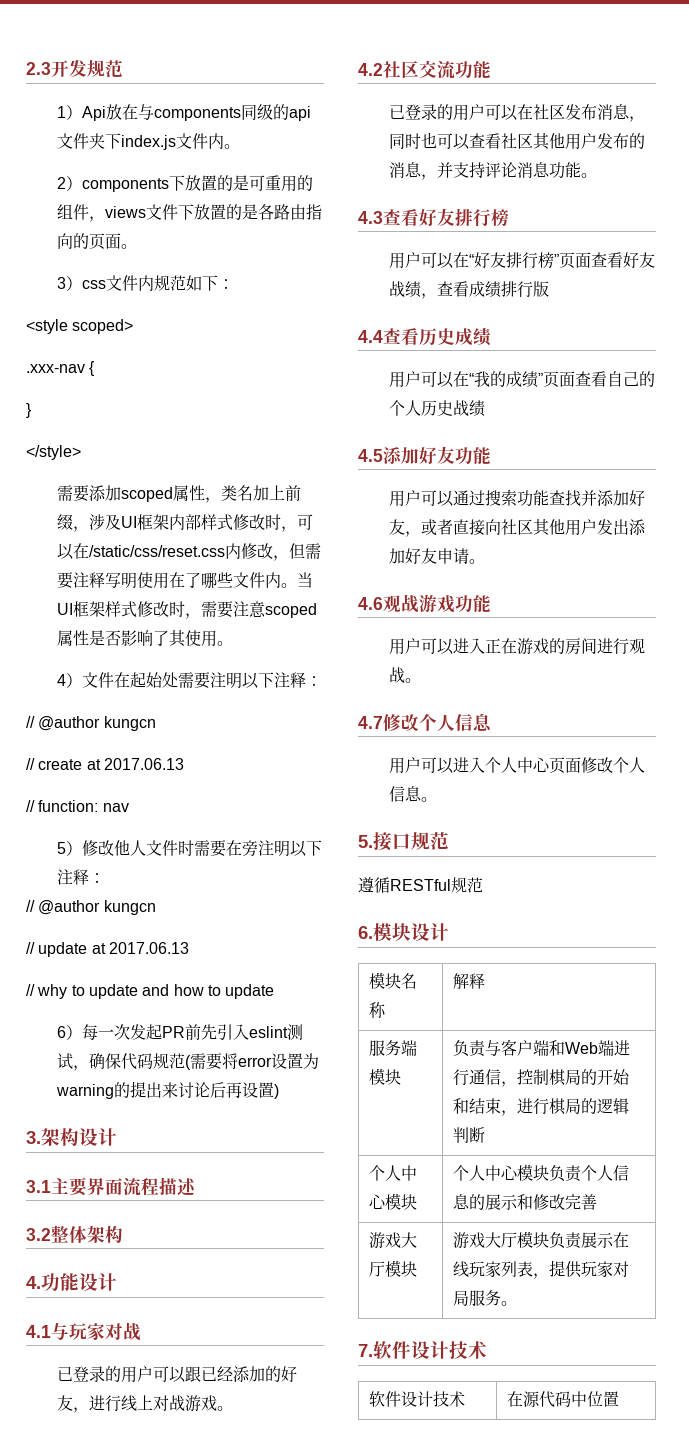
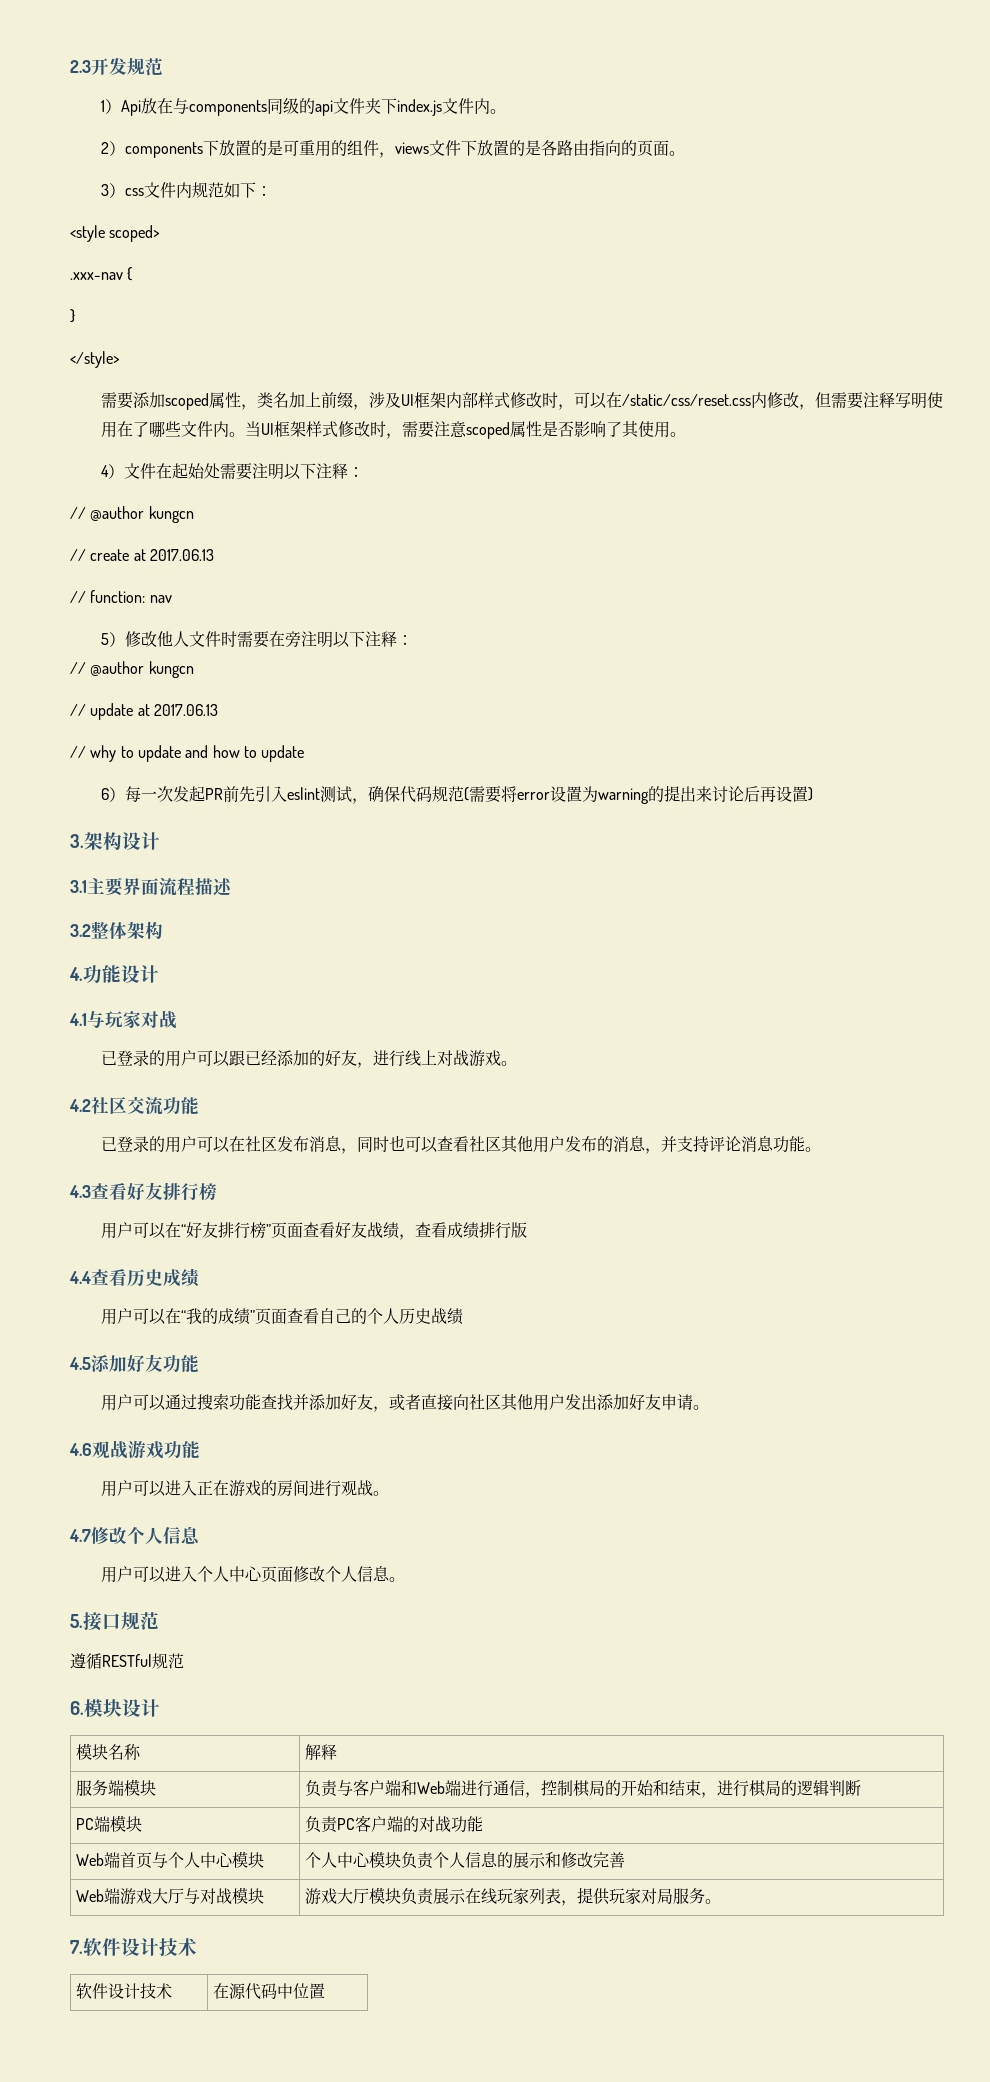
- 个人中心模块 | 个人中心模块负责个人信息的展示和修改完善
+ PC端模块 | 负责PC客户端的对战功能
+ Web端首页与个人中心模块 | 个人中心模块负责个人信息的展示和修改完善
- 游戏大厅模块 | 游戏大厅模块负责展示在线玩家列表，提供玩家对局服务。
+ Web端游戏大厅与对战模块 | 游戏大厅模块负责展示在线玩家列表，提供玩家对局服务。

